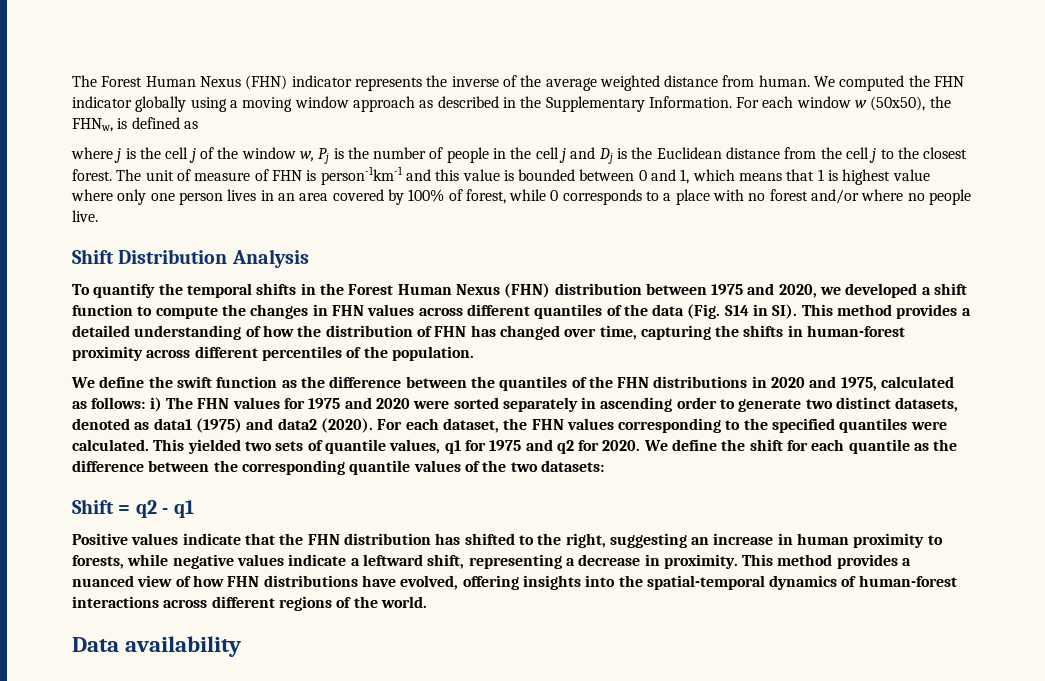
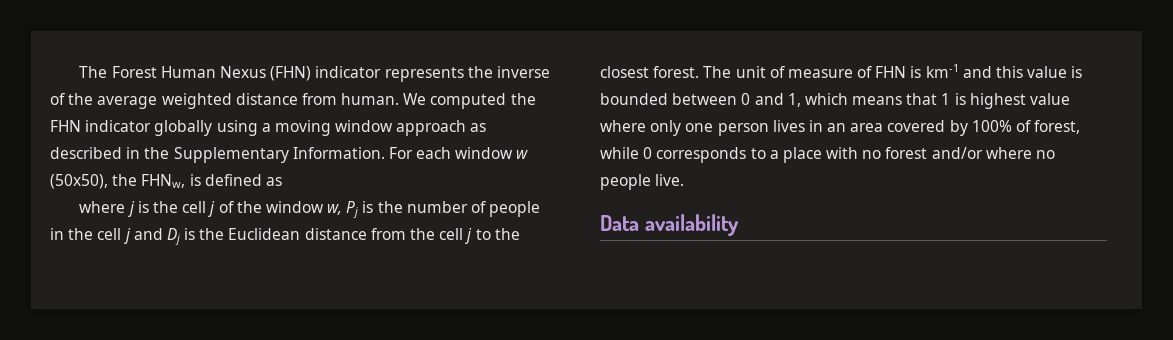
- The unit of measure of FHN is person-1km-1 and this value is bounded between 0 and 1, which means that 1 is highest value where only one person lives in an area covered by 100% of forest, while 0 corresponds to a place with no forest and/or where no people live.
+ The unit of measure of FHN is km-1 and this value is bounded between 0 and 1, which means that 1 is highest value where only one person lives in an area covered by 100% of forest, while 0 corresponds to a place with no forest and/or where no people live.
- Shift Distribution Analysis
- To quantify the temporal shifts in the Forest Human Nexus (FHN) distribution between 1975 and 2020, we developed a shift function to compute the changes in FHN values across different quantiles of the data (Fig. S14 in SI). This method provides a detailed understanding of how the distribution of FHN has changed over time, capturing the shifts in human-forest proximity across different percentiles of the population.
- We define the swift function as the difference between the quantiles of the FHN distributions in 2020 and 1975, calculated as follows: i) The FHN values for 1975 and 2020 were sorted separately in ascending order to generate two distinct datasets, denoted as data1 (1975) and data2 (2020). For each dataset, the FHN values corresponding to the specified quantiles were calculated. This yielded two sets of quantile values, q1 for 1975 and q2 for 2020. We define the shift for each quantile as the difference between the corresponding quantile values of the two datasets:
- Shift = q2 - q1
- Positive values indicate that the FHN distribution has shifted to the right, suggesting an increase in human proximity to forests, while negative values indicate a leftward shift, representing a decrease in proximity. This method provides a nuanced view of how FHN distributions have evolved, offering insights into the spatial-temporal dynamics of human-forest interactions across different regions of the world.

